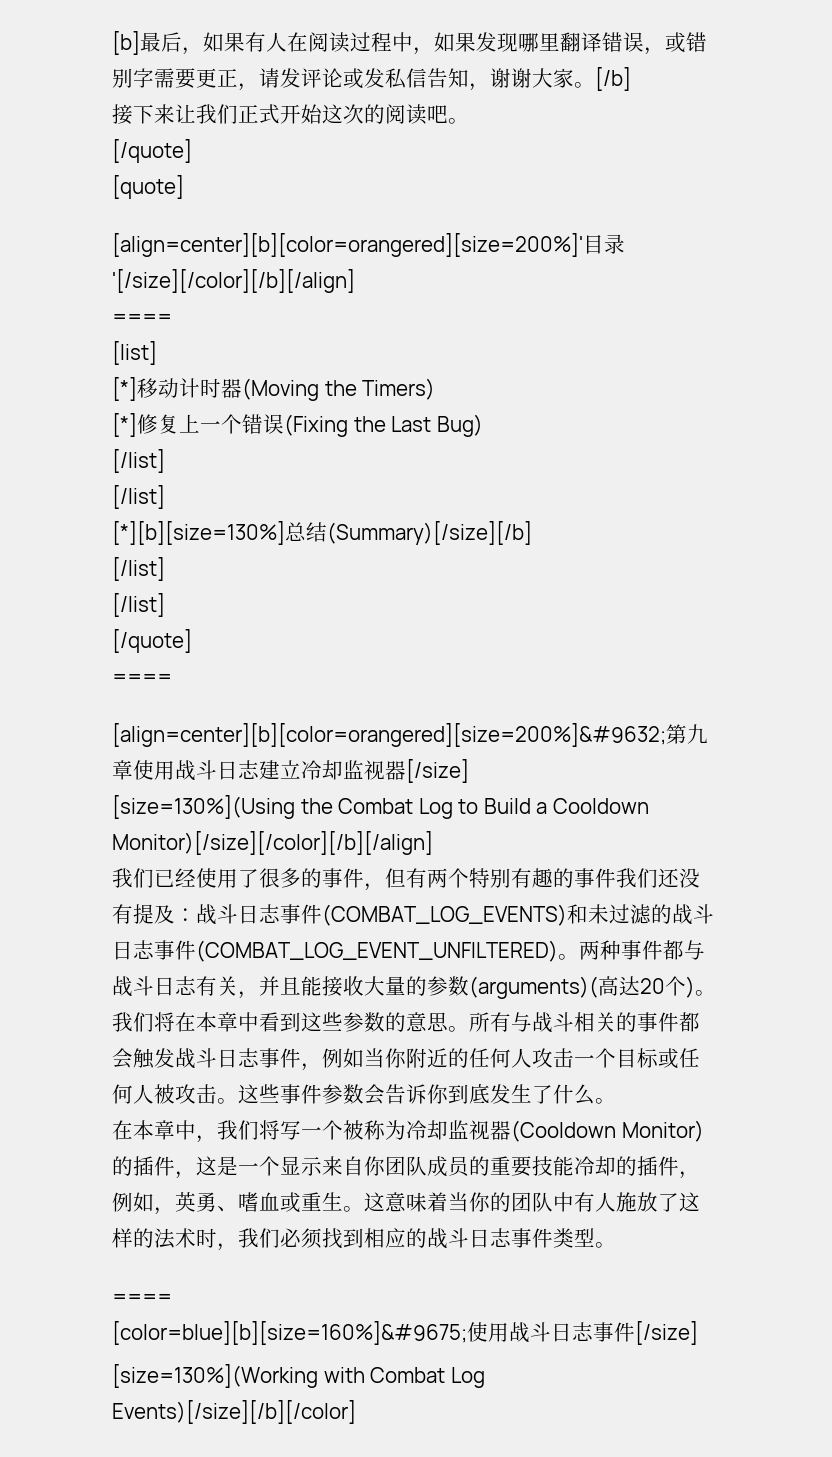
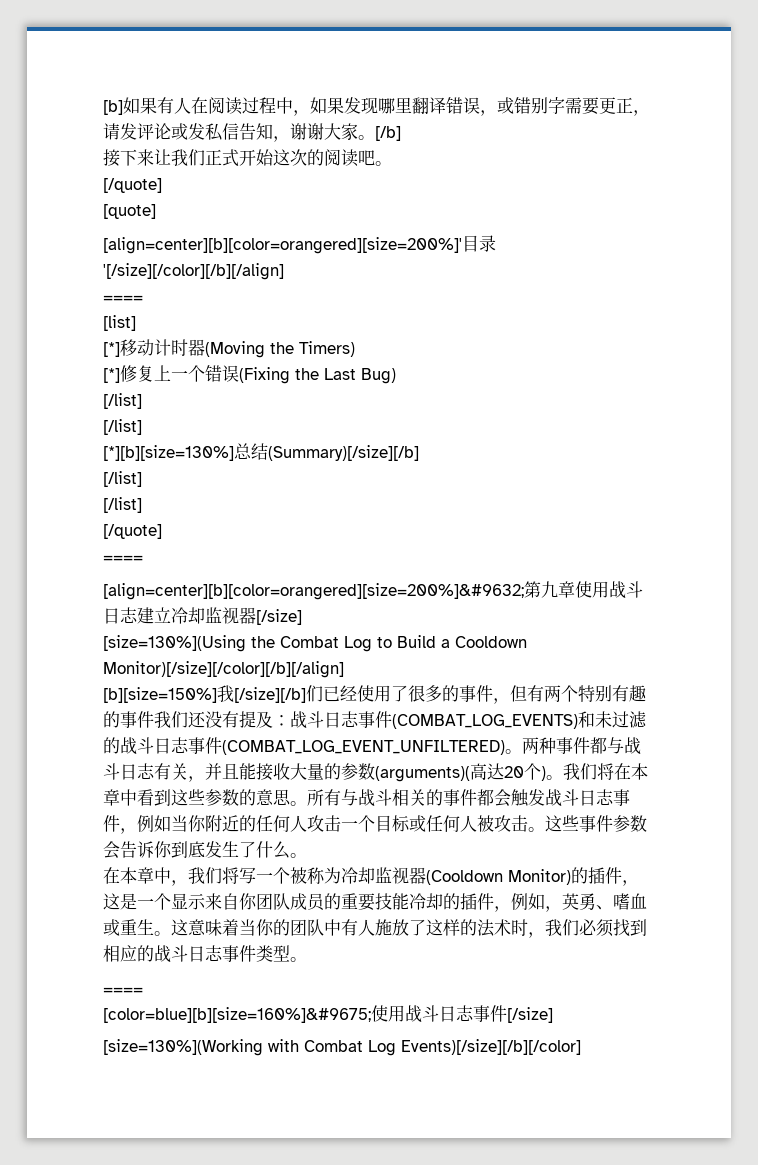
- [b]最后，如果有人在阅读过程中，如果发现哪里翻译错误，或错别字需要更正，请发评论或发私信告知，谢谢大家。
+ [b]如果有人在阅读过程中，如果发现哪里翻译错误，或错别字需要更正，请发评论或发私信告知，谢谢大家。
- 我们已经使用了很多的事件，但有两个特别有趣的事件我们还没有提及：战斗日志事件(COMBAT_LOG_EVENTS)和未过滤的战斗日志事件(COMBAT_LOG_EVENT_UNFILTERED)。
+ [b][size=150%]我[/size][/b]们已经使用了很多的事件，但有两个特别有趣的事件我们还没有提及：战斗日志事件(COMBAT_LOG_EVENTS)和未过滤的战斗日志事件(COMBAT_LOG_EVENT_UNFILTERED)。

